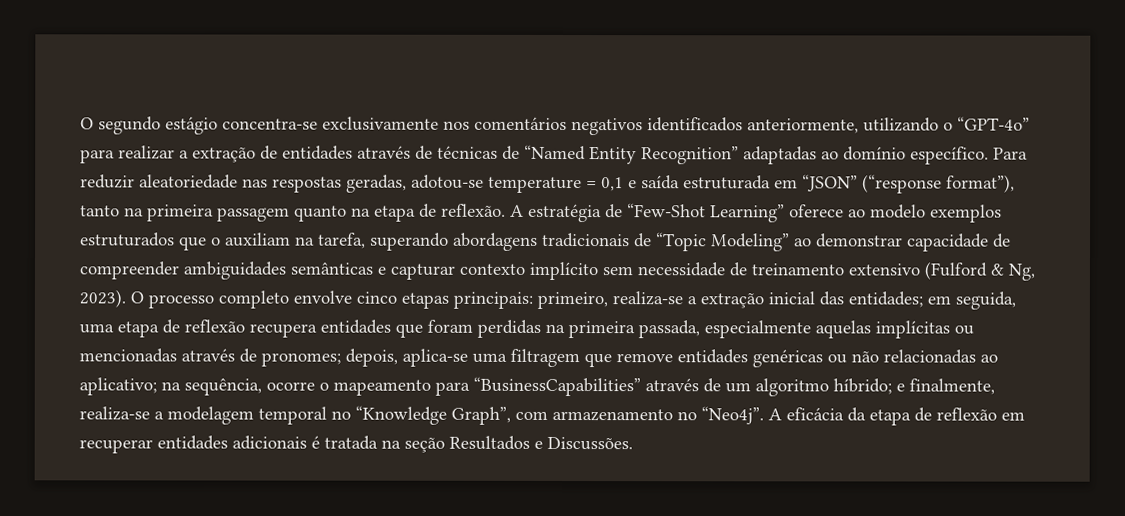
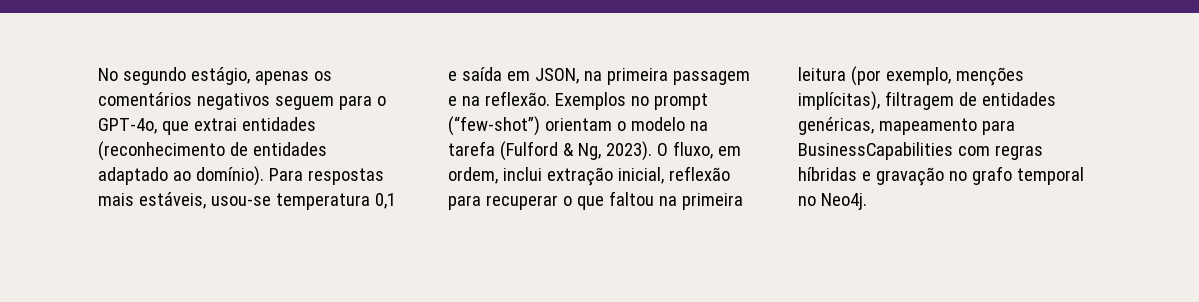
- O segundo estágio concentra-se exclusivamente nos comentários negativos identificados anteriormente, utilizando o “GPT-4o” para realizar a extração de entidades através de técnicas de “Named Entity Recognition” adaptadas ao domínio específico. Para reduzir aleatoriedade nas respostas geradas, adotou-se temperature = 0,1 e saída estruturada em “JSON” (“response format”), tanto na primeira passagem quanto na etapa de reflexão. A estratégia de “Few-Shot Learning” oferece ao modelo exemplos estruturados que o auxiliam na tarefa, superando abordagens tradicionais de “Topic Modeling” ao demonstrar capacidade de compreender ambiguidades semânticas e capturar contexto implícito sem necessidade de treinamento extensivo (Fulford & Ng, 2023).
+ No segundo estágio, apenas os comentários negativos seguem para o GPT-4o, que extrai entidades (reconhecimento de entidades adaptado ao domínio). Para respostas mais estáveis, usou-se temperatura 0,1 e saída em JSON, na primeira passagem e na reflexão. Exemplos no prompt (“few-shot”) orientam o modelo na tarefa (Fulford & Ng, 2023).
- O processo completo envolve cinco etapas principais: primeiro, realiza-se a extração inicial das entidades; em seguida, uma etapa de reflexão recupera entidades que foram perdidas na primeira passada, especialmente aquelas implícitas ou mencionadas através de pronomes; depois, aplica-se uma filtragem que remove entidades genéricas ou não relacionadas ao aplicativo; na sequência, ocorre o mapeamento para “BusinessCapabilities” através de um algoritmo híbrido; e finalmente, realiza-se a modelagem temporal no “Knowledge Graph”, com armazenamento no “Neo4j”. A eficácia da etapa de reflexão em recuperar entidades adicionais é tratada na seção Resultados e Discussões.
+ O fluxo, em ordem, inclui extração inicial, reflexão para recuperar o que faltou na primeira leitura (por exemplo, menções implícitas), filtragem de entidades genéricas, mapeamento para BusinessCapabilities com regras híbridas e gravação no grafo temporal no Neo4j.

